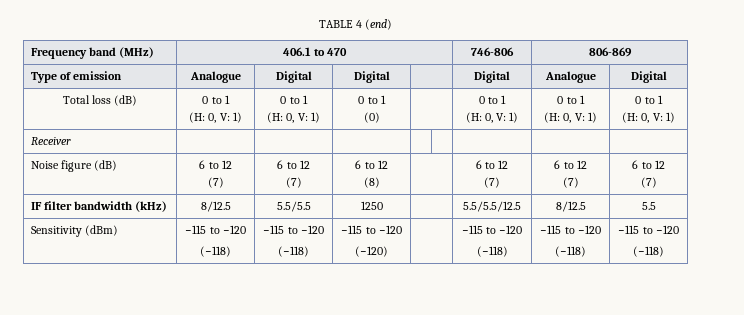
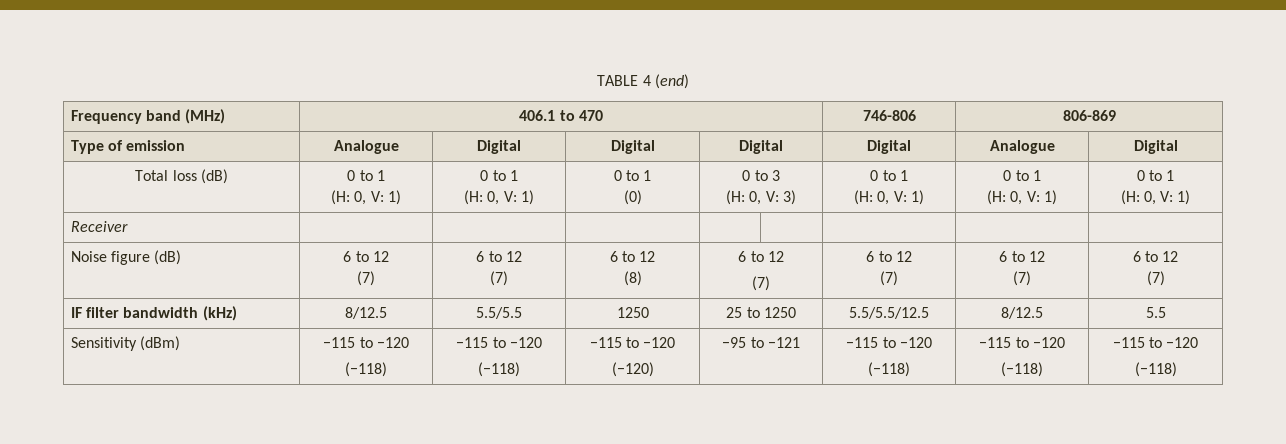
- Type of emission | Analogue | Digital | Digital | | Digital | Analogue | Digital
+ Type of emission | Analogue | Digital | Digital | Digital | Digital | Analogue | Digital
+ 0 to 3
+ (H: 0, V: 3)
  Noise figure (dB) | 6 to 12
  (7) | 6 to 12
  (7) | 6 to 12
- (8) | | 6 to 12
+ (8) | 6 to 12
+ (7) | 6 to 12
- IF filter bandwidth (kHz) | 8/12.5 | 5.5/5.5 | 1250 | | 5.5/5.5/12.5 | 8/12.5 | 5.5
+ IF filter bandwidth (kHz) | 8/12.5 | 5.5/5.5 | 1250 | 25 to 1250 | 5.5/5.5/12.5 | 8/12.5 | 5.5
  Sensitivity (dBm) | −115 to −120
  (−118) | −115 to −120
  (−118) | −115 to −120
- (−120) | | −115 to −120
+ (−120) | −95 to −121 | −115 to −120

